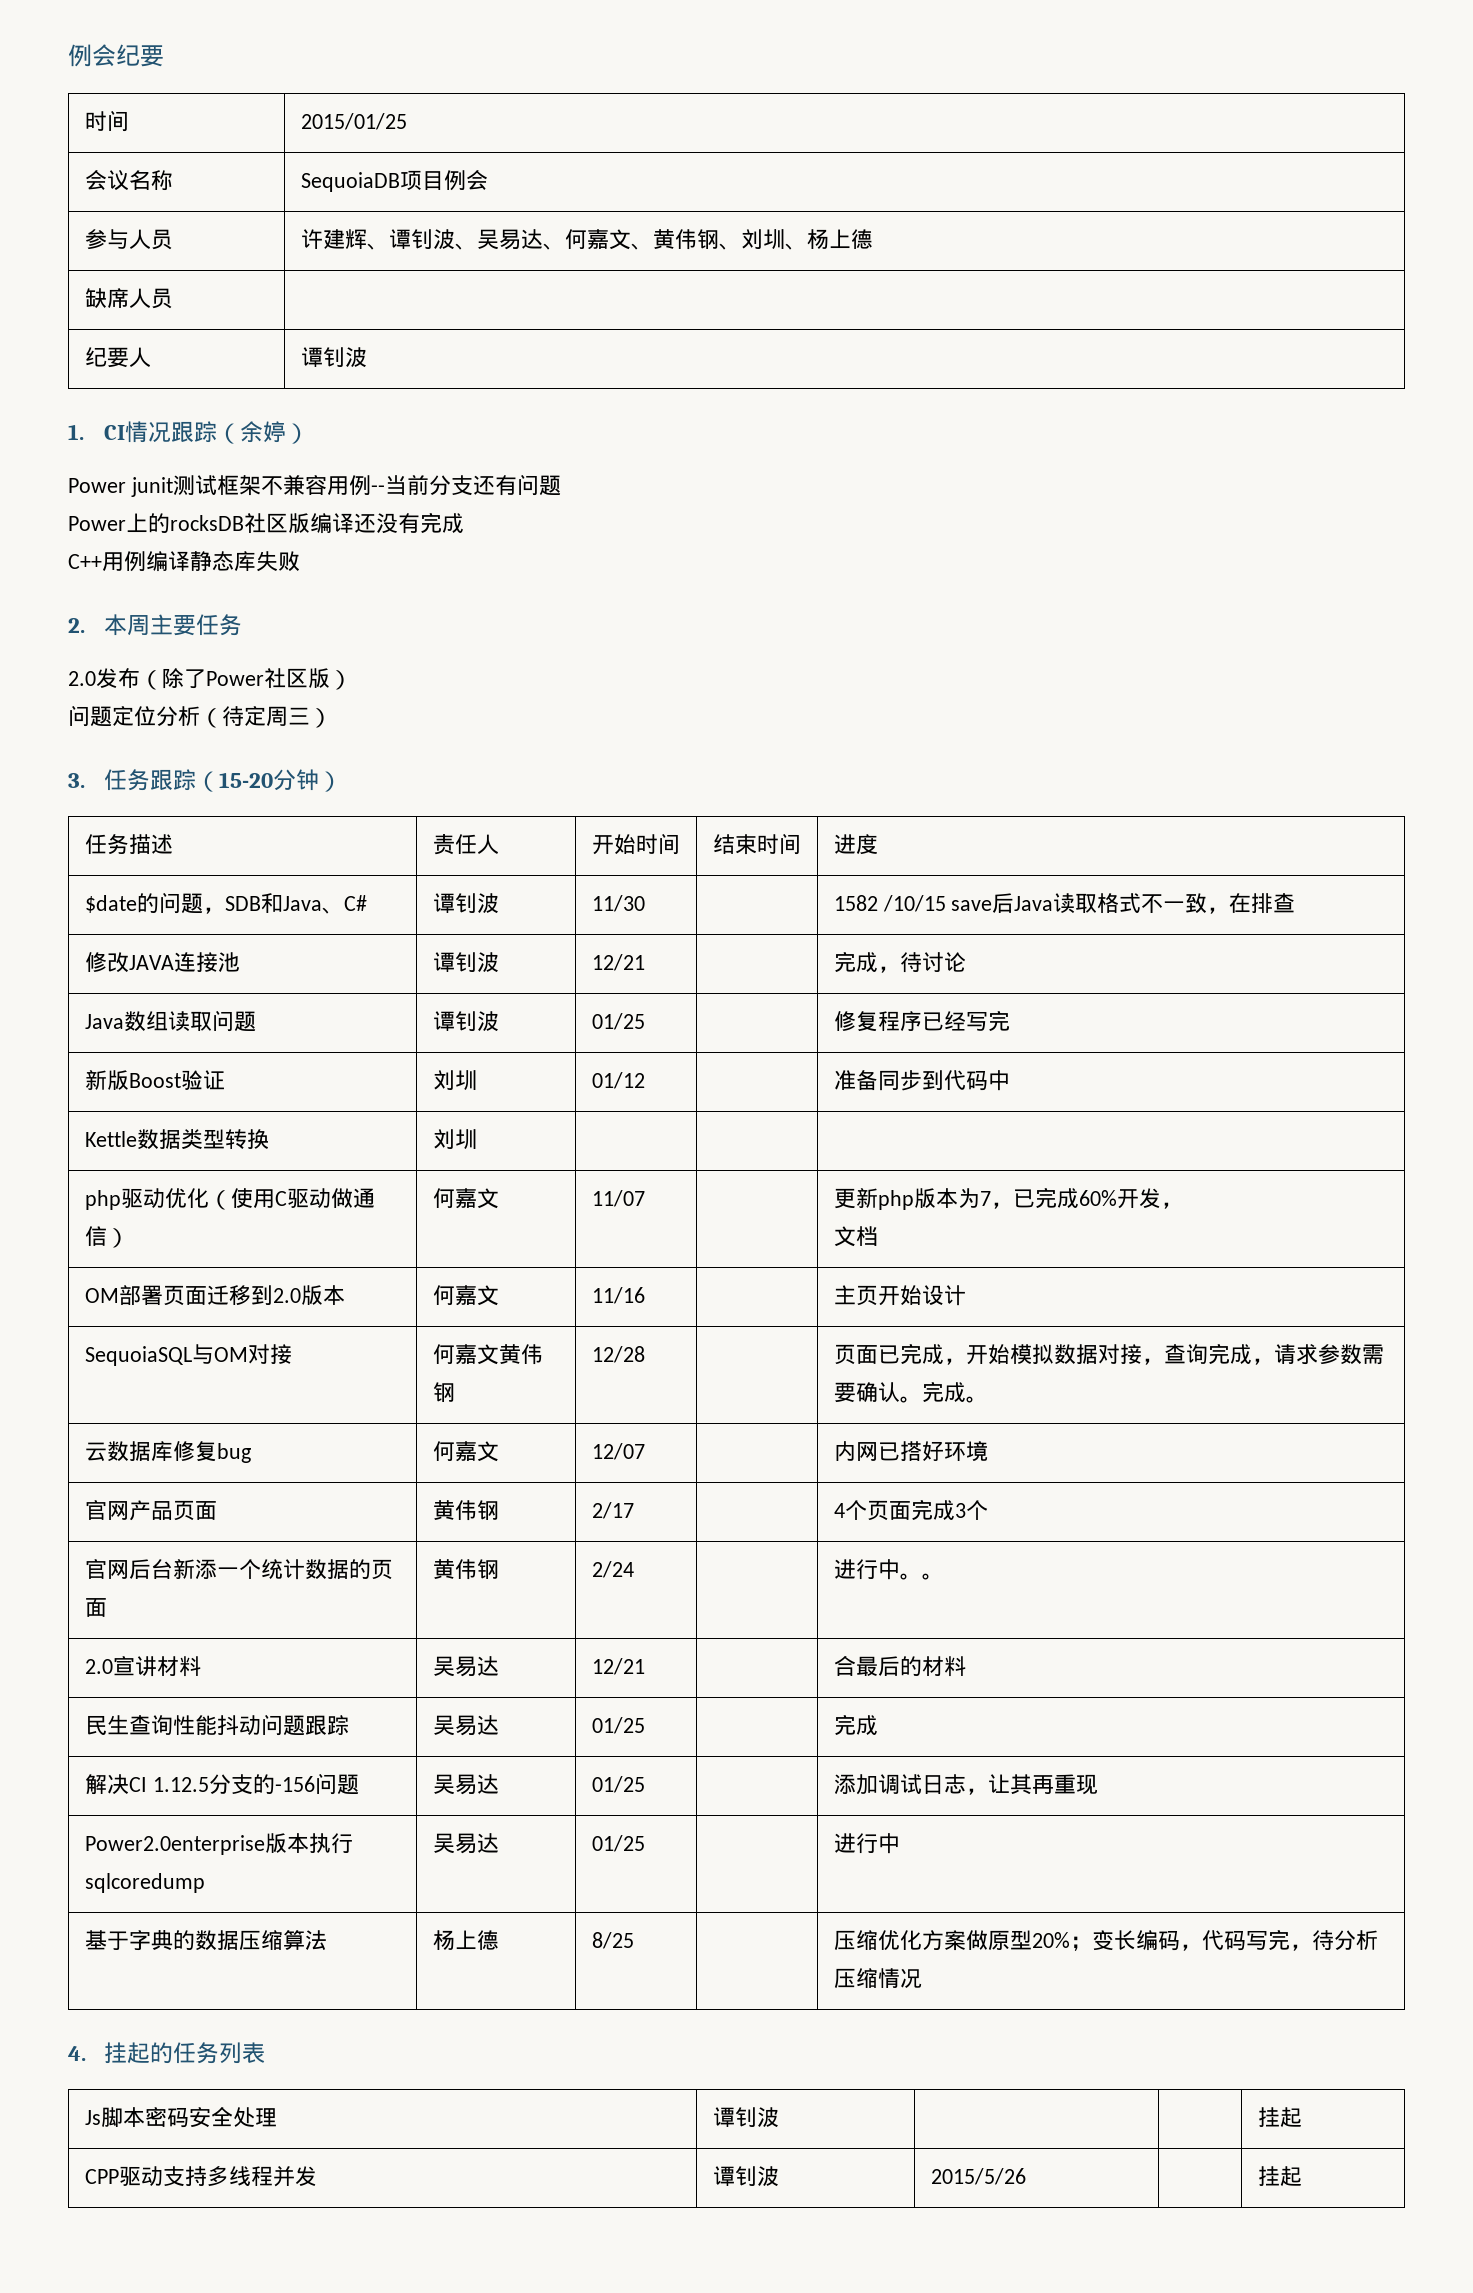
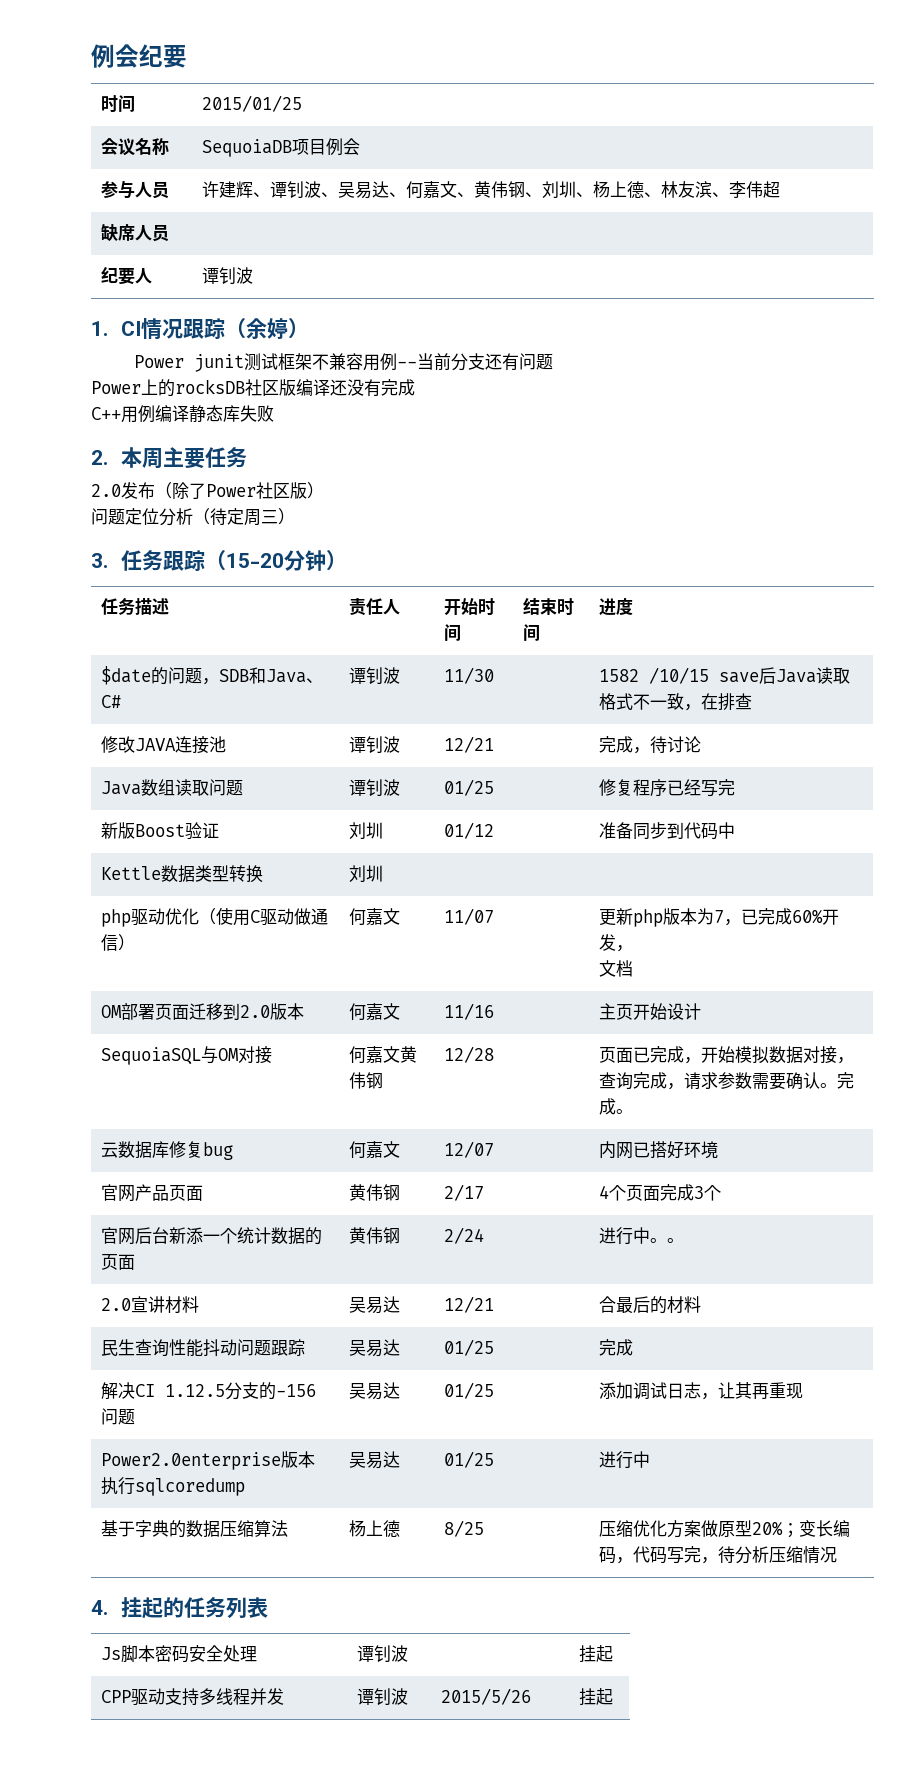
- 参与人员 | 许建辉、谭钊波、吴易达、何嘉文、黄伟钢、刘圳、杨上德
+ 参与人员 | 许建辉、谭钊波、吴易达、何嘉文、黄伟钢、刘圳、杨上德、林友滨、李伟超

